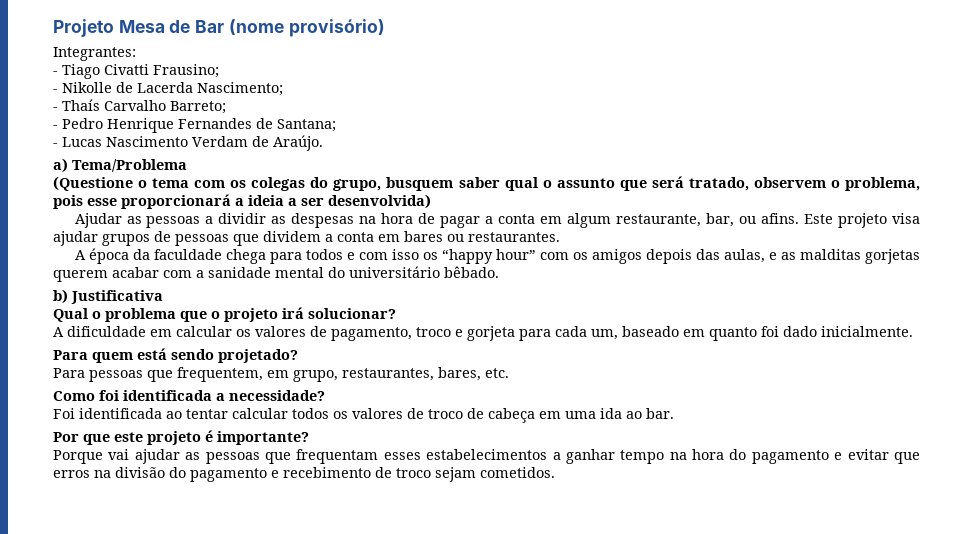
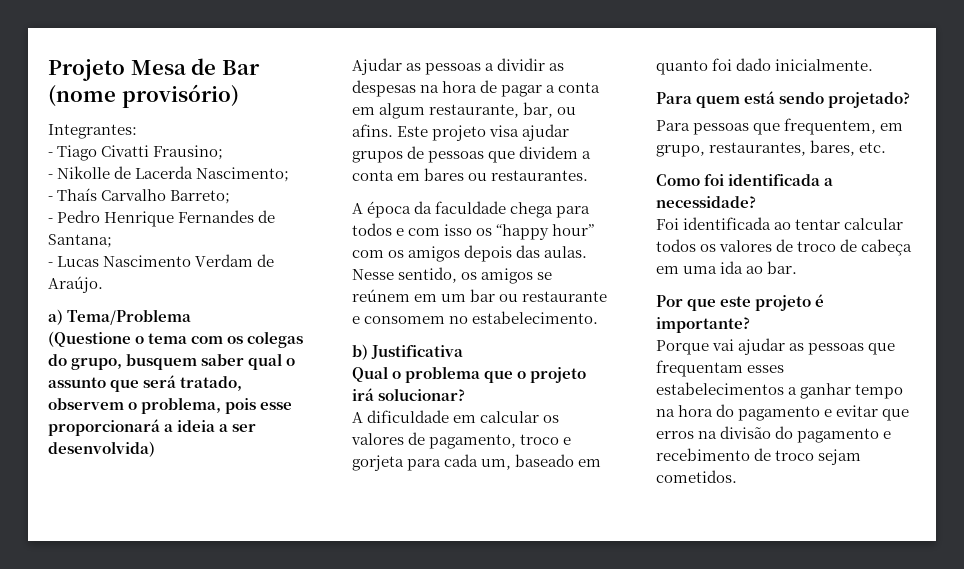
- A época da faculdade chega para todos e com isso os “happy hour” com os amigos depois das aulas, e as malditas gorjetas querem acabar com a sanidade mental do universitário bêbado.
+ A época da faculdade chega para todos e com isso os “happy hour” com os amigos depois das aulas. Nesse sentido, os amigos se reúnem em um bar ou restaurante e consomem no estabelecimento.

